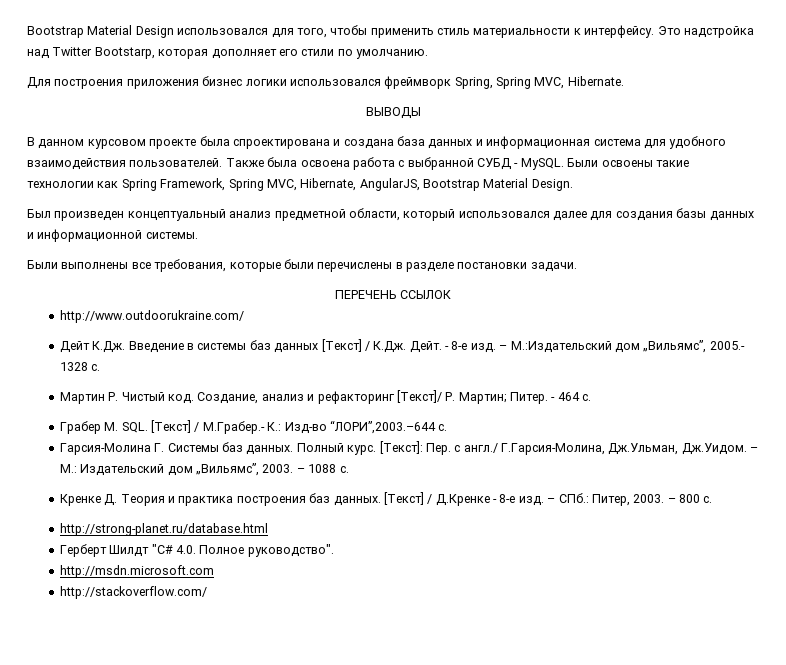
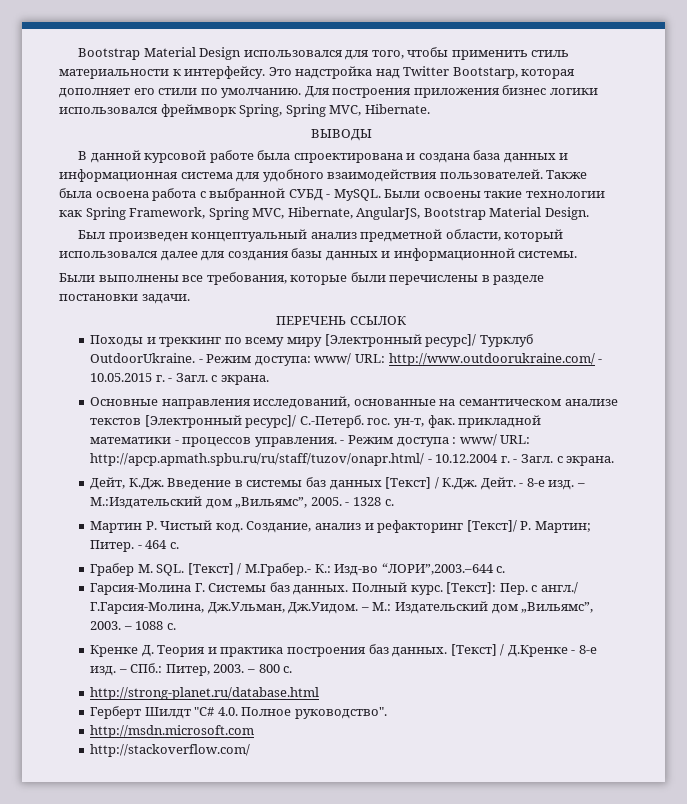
- Это надстройка над Twitter Bootstarp, которая дополняет его стили по умолчанию.
- Для построения приложения бизнес логики использовался фреймворк Spring, Spring MVC, Hibernate.
+ Это надстройка над Twitter Bootstarp, которая дополняет его стили по умолчанию. Для построения приложения бизнес логики использовался фреймворк Spring, Spring MVC, Hibernate.
- В данном курсовом проекте была спроектирована и создана база данных и информационная система для удобного взаимодействия пользователей.
+ В данной курсовой работе была спроектирована и создана база данных и информационная система для удобного взаимодействия пользователей.
- http://www.outdoorukraine.com/
- Дейт К.Дж. Введение в системы баз данных [Текст] / К.Дж. Дейт.
+ Походы и треккинг по всему миру [Электронный ресурс]/ Турклуб OutdoorUkraine. - Режим доступа: www/ URL: http://www.outdoorukraine.com/ - 10.05.2015 г. - Загл. с экрана.
+ Основные направления исследований, основанные на семантическом анализе текстов [Электронный ресурс]/ С.-Петерб. гос. ун-т, фак. прикладной математики - процессов управления. - Режим доступа : www/ URL: http://apcp.apmath.spbu.ru/ru/staff/tuzov/onapr.html/ - 10.12.2004 г. - Загл. с экрана.
+ Дейт, К.Дж. Введение в системы баз данных [Текст] / К.Дж. Дейт.
- – М.:Издательский дом „Вильямс”, 2005.- 1328 с.
+ – М.:Издательский дом „Вильямс”, 2005. - 1328 с.

